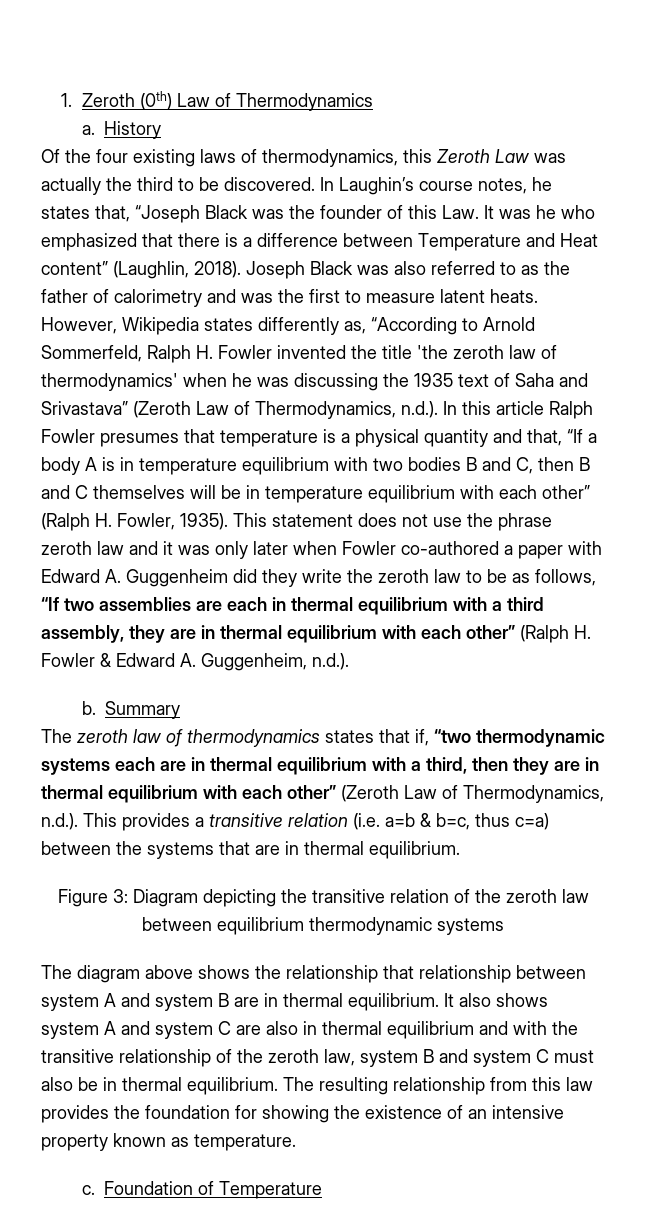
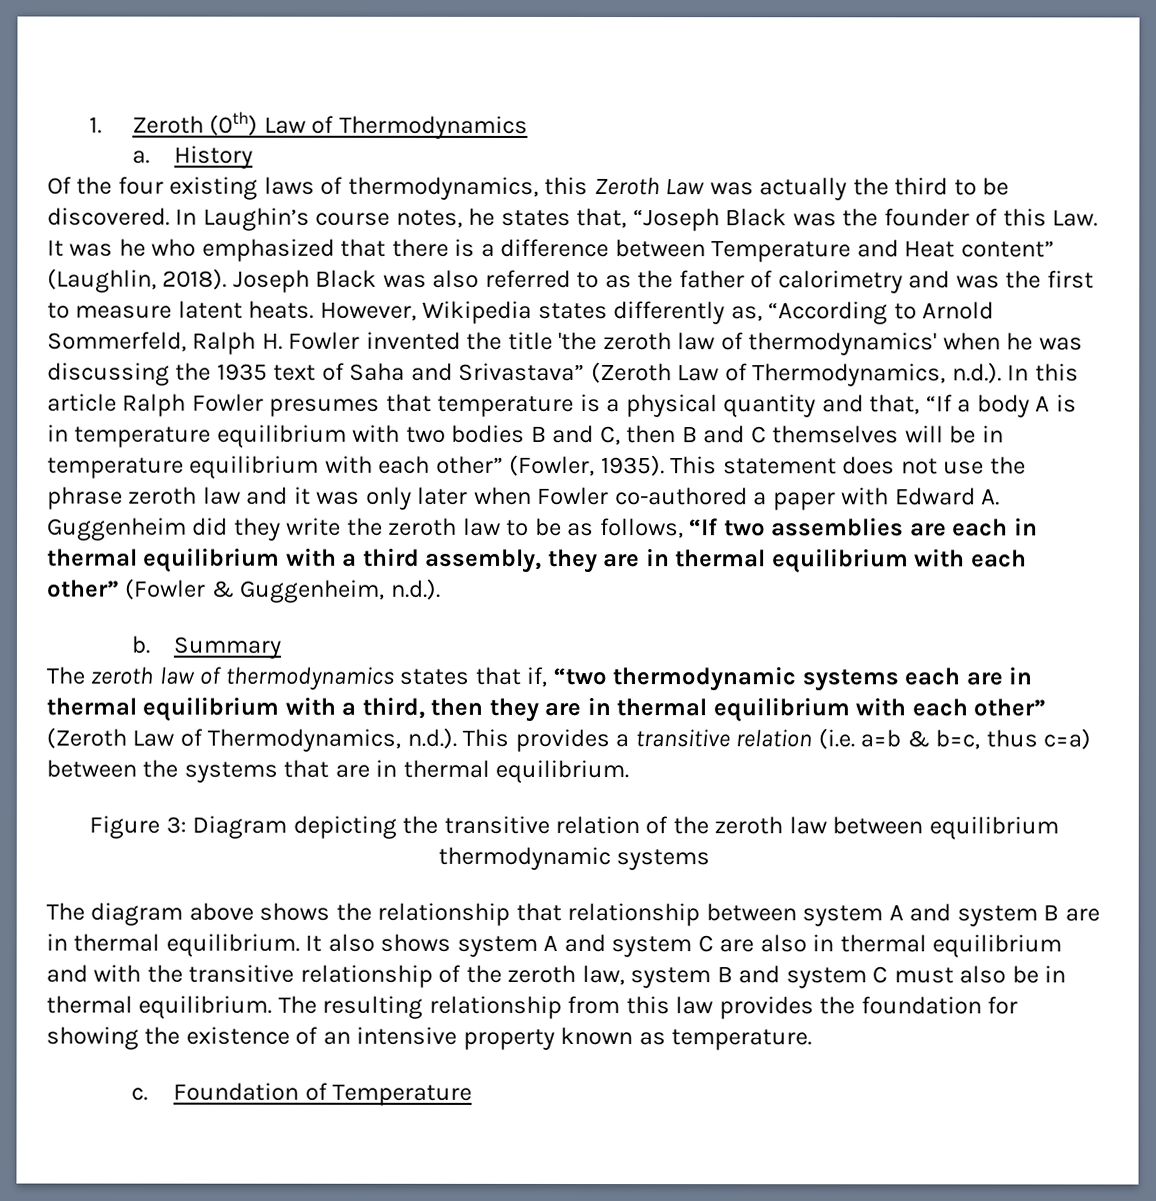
- However, Wikipedia states differently as, “According to Arnold Sommerfeld, Ralph H. Fowler invented the title 'the zeroth law of thermodynamics' when he was discussing the 1935 text of Saha and Srivastava” (Zeroth Law of Thermodynamics, n.d.). In this article Ralph Fowler presumes that temperature is a physical quantity and that, “If a body A is in temperature equilibrium with two bodies B and C, then B and C themselves will be in temperature equilibrium with each other” (Ralph H. Fowler, 1935).
+ However, Wikipedia states differently as, “According to Arnold Sommerfeld, Ralph H. Fowler invented the title 'the zeroth law of thermodynamics' when he was discussing the 1935 text of Saha and Srivastava” (Zeroth Law of Thermodynamics, n.d.). In this article Ralph Fowler presumes that temperature is a physical quantity and that, “If a body A is in temperature equilibrium with two bodies B and C, then B and C themselves will be in temperature equilibrium with each other” (Fowler, 1935).
- This statement does not use the phrase zeroth law and it was only later when Fowler co-authored a paper with Edward A. Guggenheim did they write the zeroth law to be as follows, “If two assemblies are each in thermal equilibrium with a third assembly, they are in thermal equilibrium with each other” (Ralph H. Fowler & Edward A. Guggenheim, n.d.).
+ This statement does not use the phrase zeroth law and it was only later when Fowler co-authored a paper with Edward A. Guggenheim did they write the zeroth law to be as follows, “If two assemblies are each in thermal equilibrium with a third assembly, they are in thermal equilibrium with each other” (Fowler & Guggenheim, n.d.).

